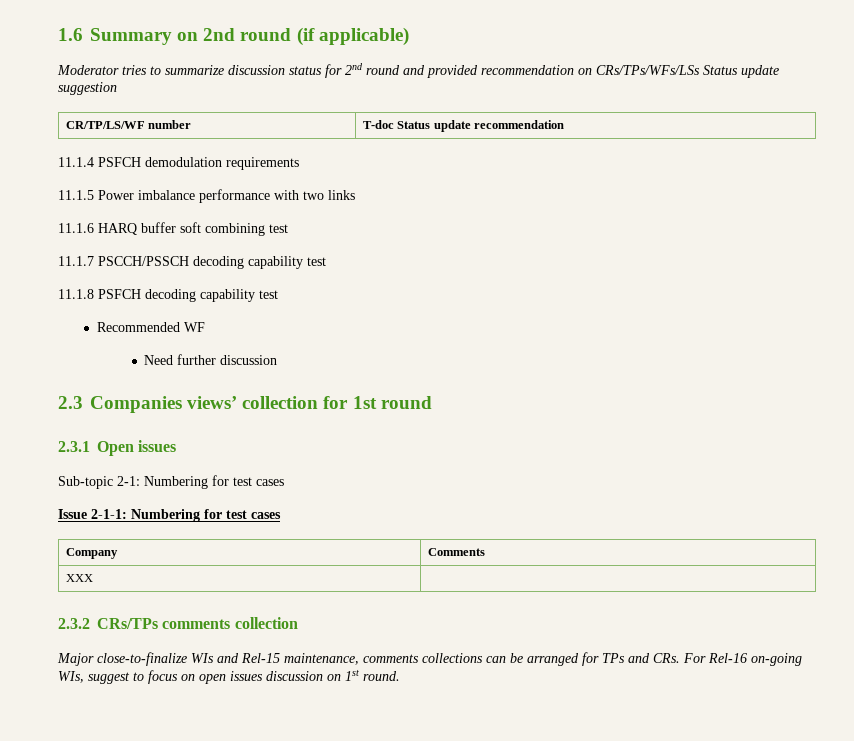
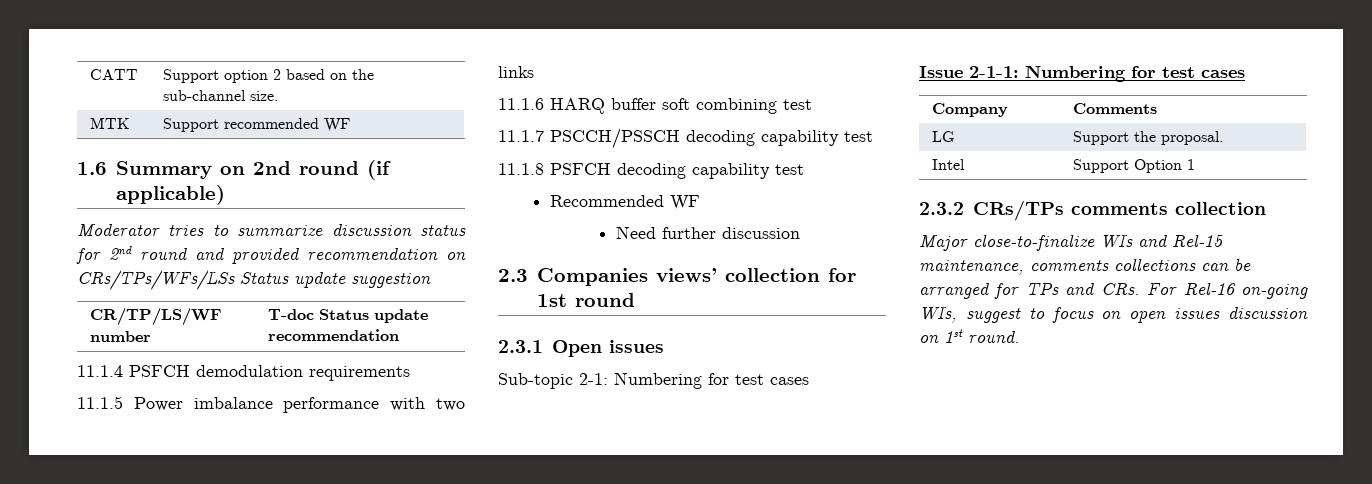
+ CATT | Support option 2 based on the sub-channel size.
+ MTK | Support recommended WF
- XXX |
+ LG | Support the proposal.
+ Intel | Support Option 1

